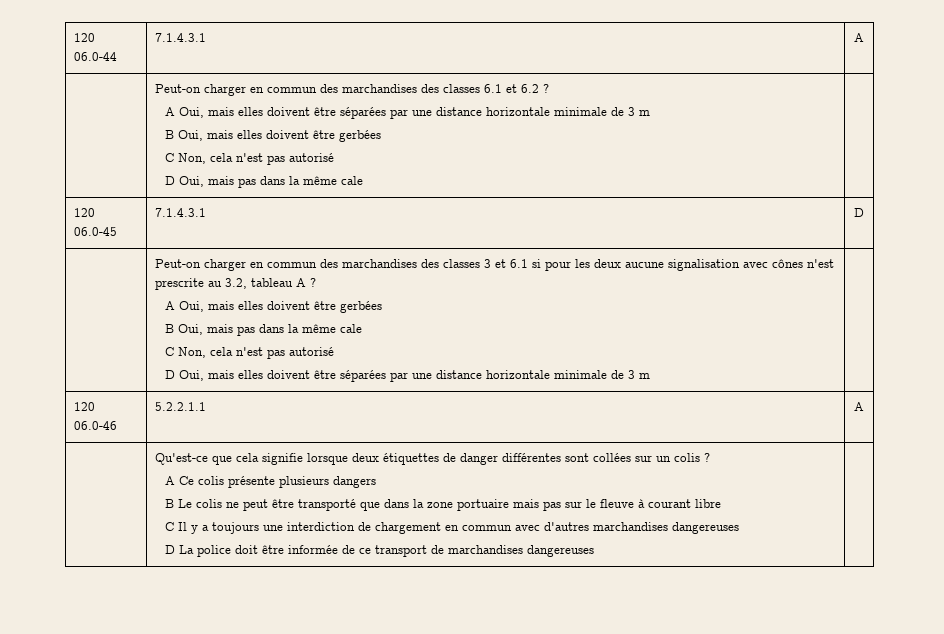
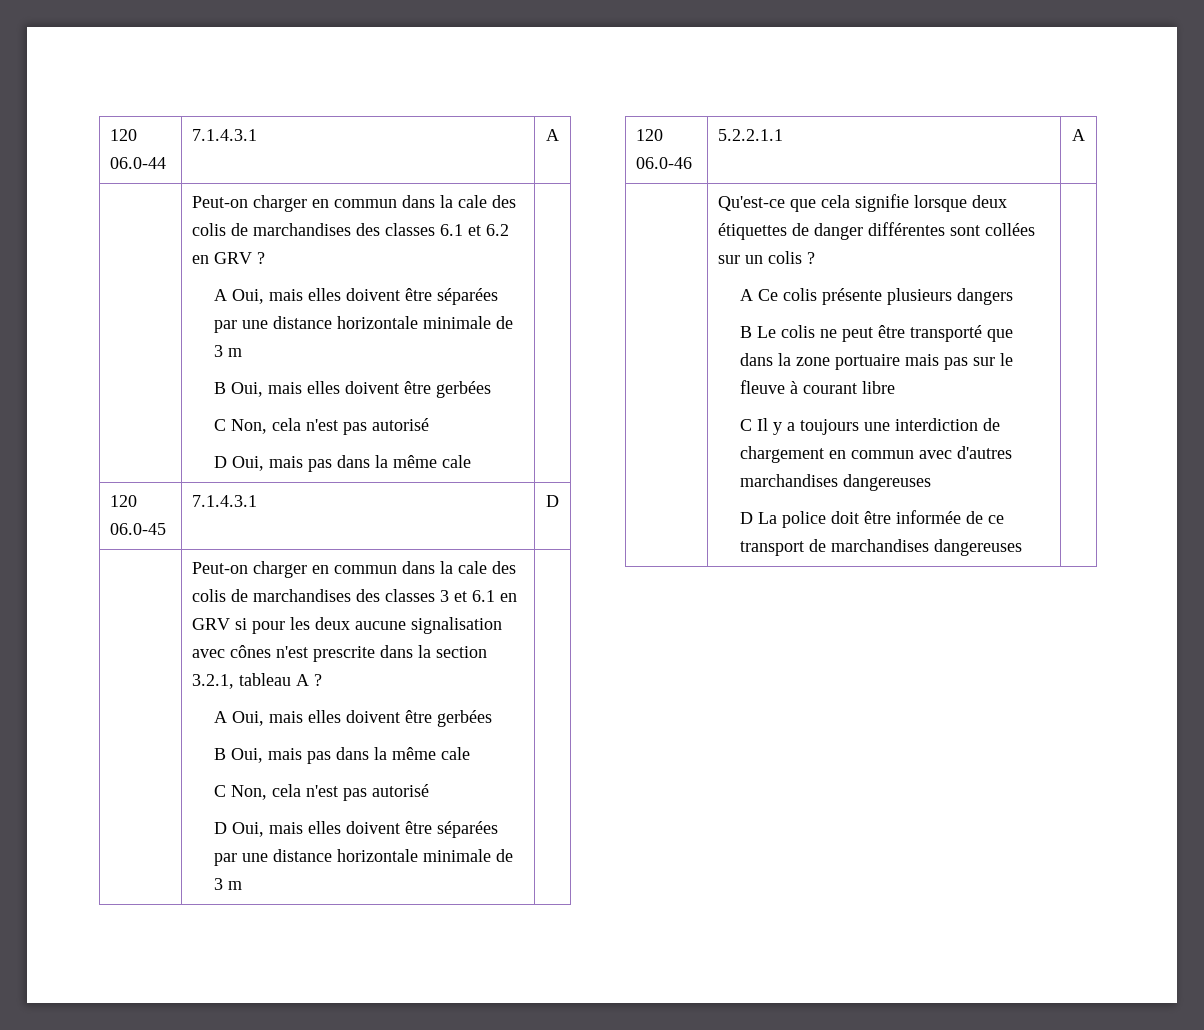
- Peut-on charger en commun des marchandises des classes 6.1 et 6.2 ?
+ Peut-on charger en commun dans la cale des colis de marchandises des classes 6.1 et 6.2 en GRV ?
- Peut-on charger en commun des marchandises des classes 3 et 6.1 si pour les deux aucune signalisation avec cônes n'est prescrite au 3.2, tableau A ?
+ Peut-on charger en commun dans la cale des colis de marchandises des classes 3 et 6.1 en GRV si pour les deux aucune signalisation avec cônes n'est prescrite dans la section 3.2.1, tableau A ?

